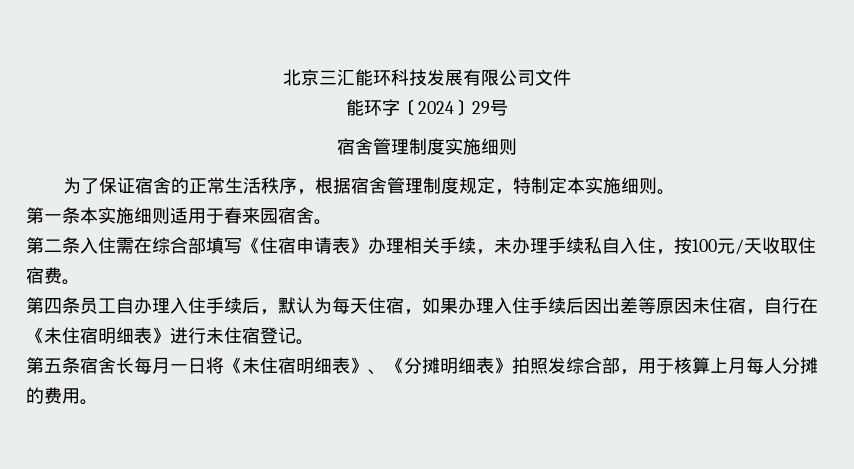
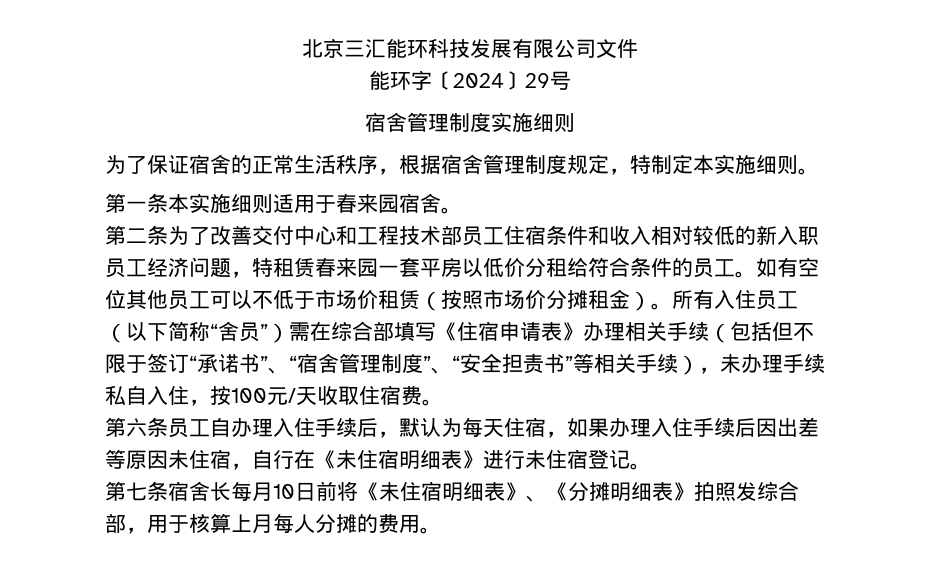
- 第二条入住需在综合部填写《住宿申请表》办理相关手续，未办理手续私自入住，按100元/天收取住宿费。
+ 第二条为了改善交付中心和工程技术部员工住宿条件和收入相对较低的新入职员工经济问题，特租赁春来园一套平房以低价分租给符合条件的员工。如有空位其他员工可以不低于市场价租赁（按照市场价分摊租金）。所有入住员工（以下简称“舍员”）需在综合部填写《住宿申请表》办理相关手续（包括但不限于签订“承诺书”、“宿舍管理制度”、“安全担责书”等相关手续），未办理手续私自入住，按100元/天收取住宿费。
- 第四条员工自办理入住手续后，默认为每天住宿，如果办理入住手续后因出差等原因未住宿，自行在《未住宿明细表》进行未住宿登记。
+ 第六条员工自办理入住手续后，默认为每天住宿，如果办理入住手续后因出差等原因未住宿，自行在《未住宿明细表》进行未住宿登记。
- 第五条宿舍长每月一日将《未住宿明细表》、《分摊明细表》拍照发综合部，用于核算上月每人分摊的费用。
+ 第七条宿舍长每月10日前将《未住宿明细表》、《分摊明细表》拍照发综合部，用于核算上月每人分摊的费用。

